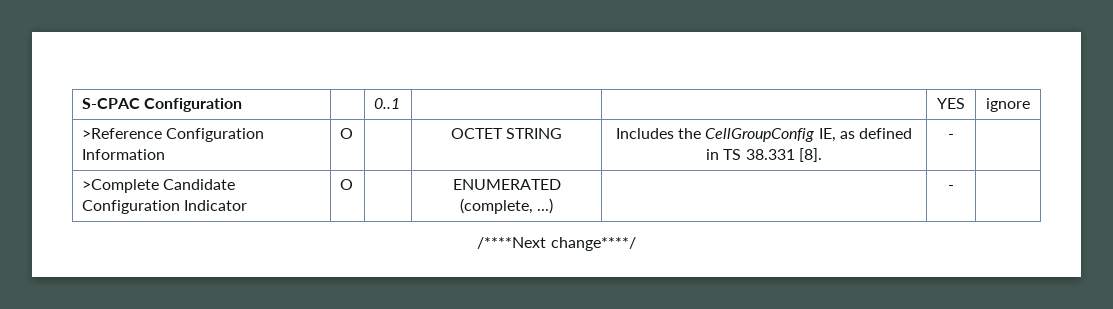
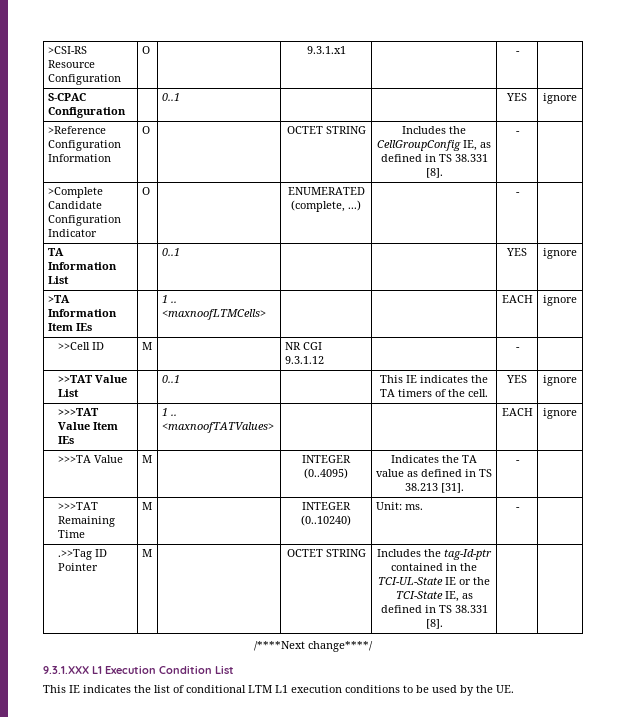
+ >CSI-RS Resource Configuration | O | | 9.3.1.x1 | | - |
+ TA Information List | | 0..1 | | | YES | ignore
+ >TA Information Item IEs | | 1 .. <maxnoofLTMCells> | | | EACH | ignore
+ >>Cell ID | M | | NR CGI
+ 9.3.1.12 | | - |
+ >>TAT Value List | | 0..1 | | This IE indicates the TA timers of the cell. | YES | ignore
+ >>>TAT Value Item IEs | | 1 .. <maxnoofTATValues> | | | EACH | ignore
+ >>>TA Value | M | | INTEGER (0..4095) | Indicates the TA value as defined in TS 38.213 [31]. | - |
+ >>>TAT Remaining Time | M | | INTEGER (0..10240) | Unit: ms. | - |
+ .>>Tag ID Pointer | M | | OCTET STRING | Includes the tag-Id-ptr contained in the TCI-UL-State IE or the TCI-State IE, as defined in TS 38.331 [8]. | |
  /****Next change****/
+ 9.3.1.XXX L1 Execution Condition List
+ This IE indicates the list of conditional LTM L1 execution conditions to be used by the UE.

